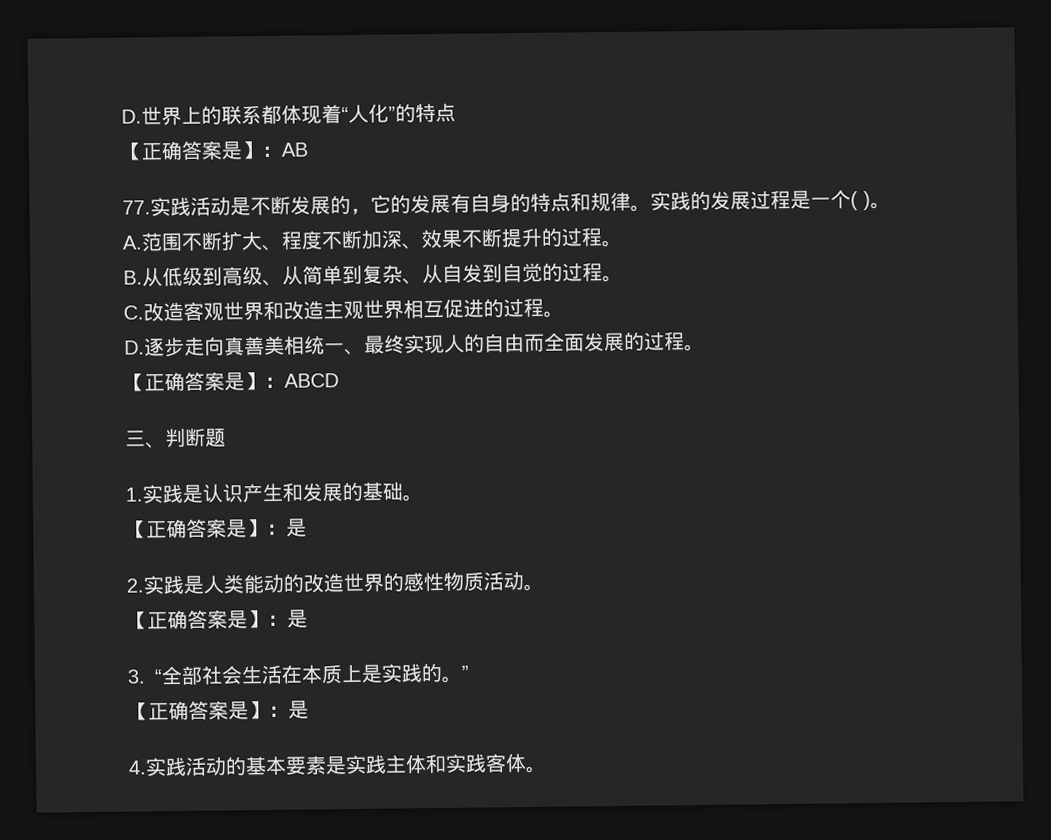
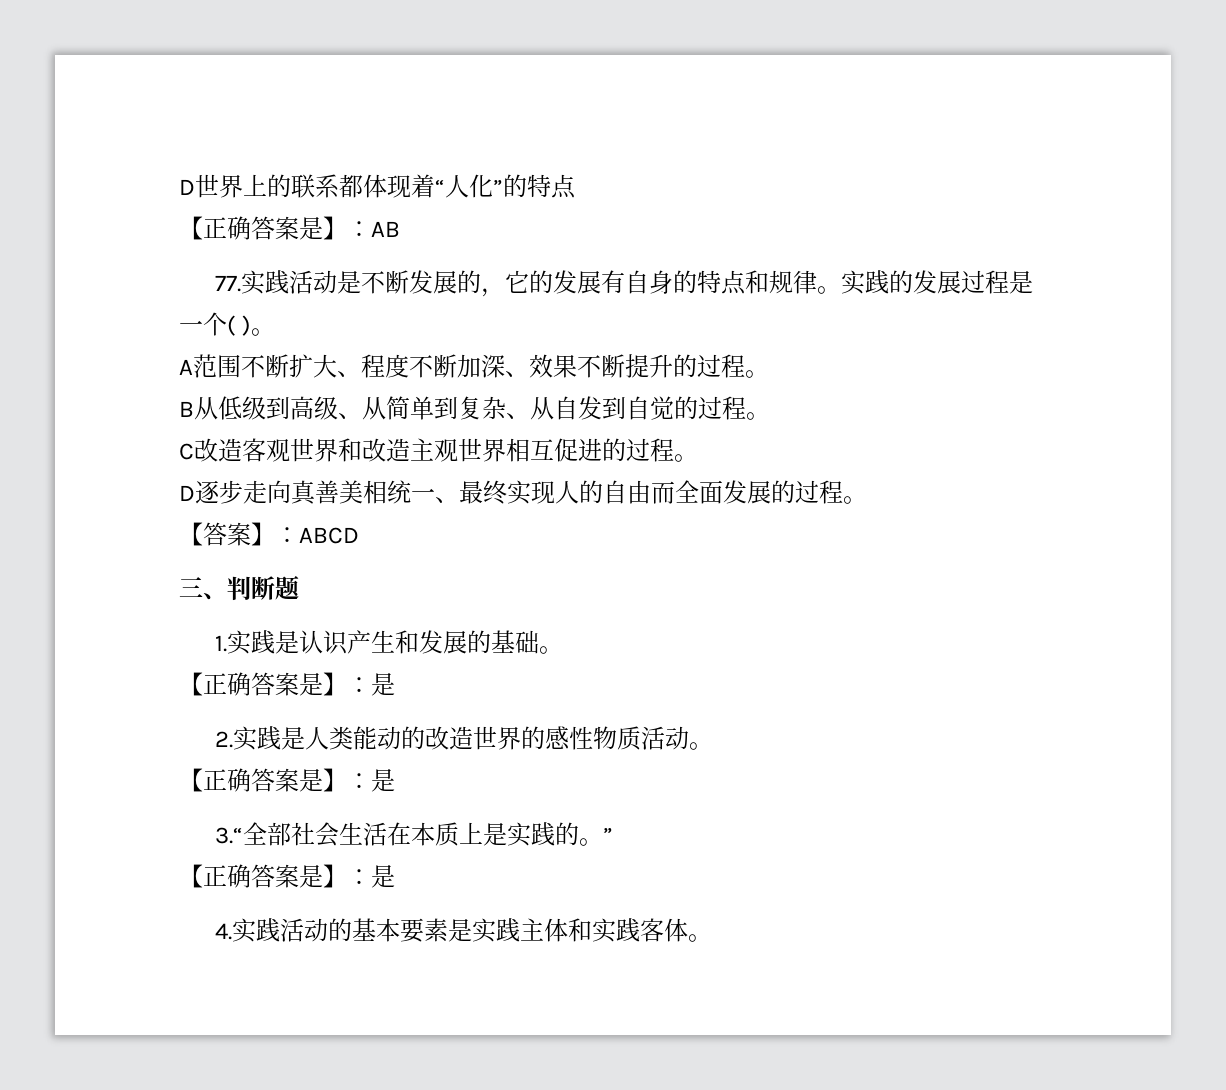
- D.世界上的联系都体现着“人化”的特点
+ D世界上的联系都体现着“人化”的特点
- A.范围不断扩大、程度不断加深、效果不断提升的过程。
+ A范围不断扩大、程度不断加深、效果不断提升的过程。
- B.从低级到高级、从简单到复杂、从自发到自觉的过程。
+ B从低级到高级、从简单到复杂、从自发到自觉的过程。
- C.改造客观世界和改造主观世界相互促进的过程。
+ C改造客观世界和改造主观世界相互促进的过程。
- D.逐步走向真善美相统一、最终实现人的自由而全面发展的过程。
+ D逐步走向真善美相统一、最终实现人的自由而全面发展的过程。
- 【正确答案是】：ABCD
+ 【答案】：ABCD
- 3. “全部社会生活在本质上是实践的。”
+ 3.“全部社会生活在本质上是实践的。”

